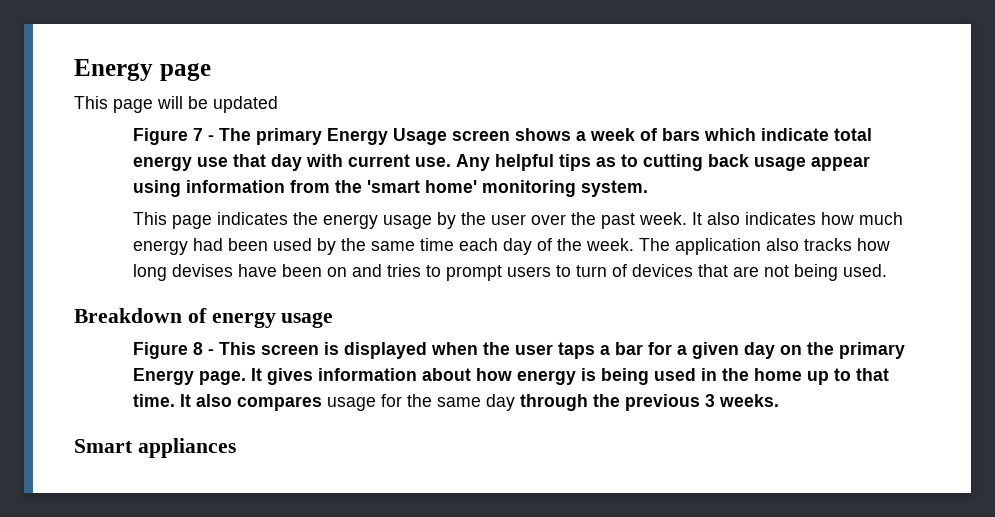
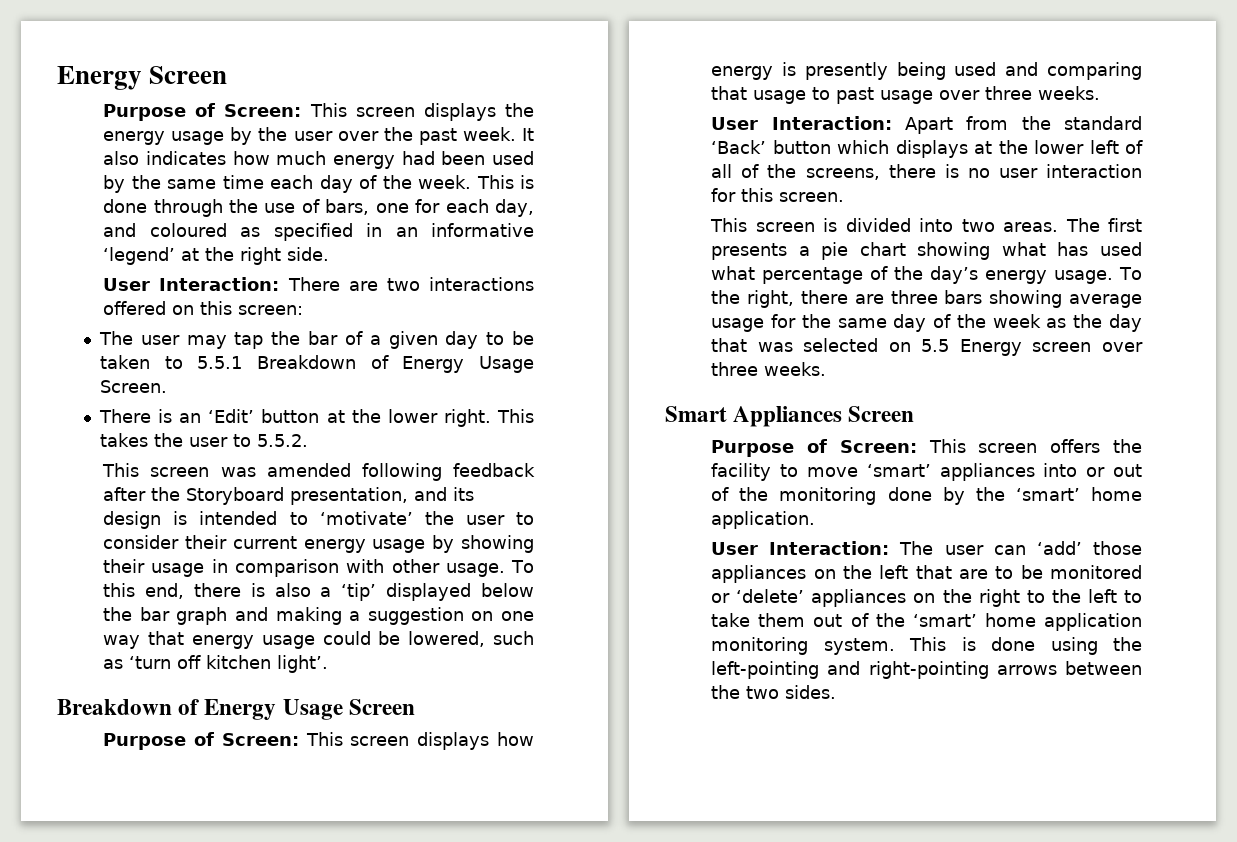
- Energy page
- This page will be updated
- Figure 7 - The primary Energy Usage screen shows a week of bars which indicate total energy use that day with current use. Any helpful tips as to cutting back usage appear using information from the 'smart home' monitoring system.
- This page indicates the energy usage by the user over the past week.
+ Energy Screen
+ Purpose of Screen: This screen displays the energy usage by the user over the past week.
- The application also tracks how long devises have been on and tries to prompt users to turn of devices that are not being used.
- Breakdown of energy usage
- Figure 8 - This screen is displayed when the user taps a bar for a given day on the primary Energy page. It gives information about how energy is being used in the home up to that time. It also compares usage for the same day through the previous 3 weeks.
- Smart appliances
+ This is done through the use of bars, one for each day, and coloured as specified in an informative ‘legend’ at the right side.
+ User Interaction: There are two interactions offered on this screen:
+ The user may tap the bar of a given day to be taken to 5.5.1 Breakdown of Energy Usage Screen.
+ There is an ‘Edit’ button at the lower right. This takes the user to 5.5.2.
+ This screen was amended following feedback after the Storyboard presentation, and its design is intended to ‘motivate’ the user to consider their current energy usage by showing their usage in comparison with other usage. To this end, there is also a ‘tip’ displayed below the bar graph and making a suggestion on one way that energy usage could be lowered, such as ‘turn off kitchen light’.
+ Breakdown of Energy Usage Screen
+ Purpose of Screen: This screen displays how energy is presently being used and comparing that usage to past usage over three weeks.
+ User Interaction: Apart from the standard ‘Back’ button which displays at the lower left of all of the screens, there is no user interaction for this screen.
+ This screen is divided into two areas. The first presents a pie chart showing what has used what percentage of the day’s energy usage. To the right, there are three bars showing average usage for the same day of the week as the day that was selected on 5.5 Energy screen over three weeks.
+ Smart Appliances Screen
+ Purpose of Screen: This screen offers the facility to move ‘smart’ appliances into or out of the monitoring done by the ‘smart’ home application.
+ User Interaction: The user can ‘add’ those appliances on the left that are to be monitored or ‘delete’ appliances on the right to the left to take them out of the ‘smart’ home application monitoring system. This is done using the left-pointing and right-pointing arrows between the two sides.

